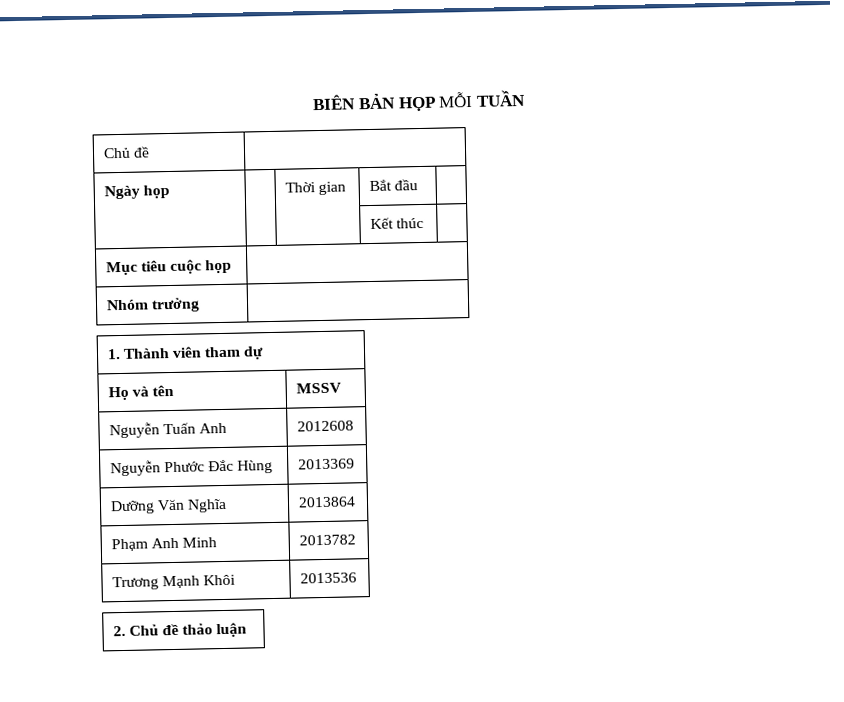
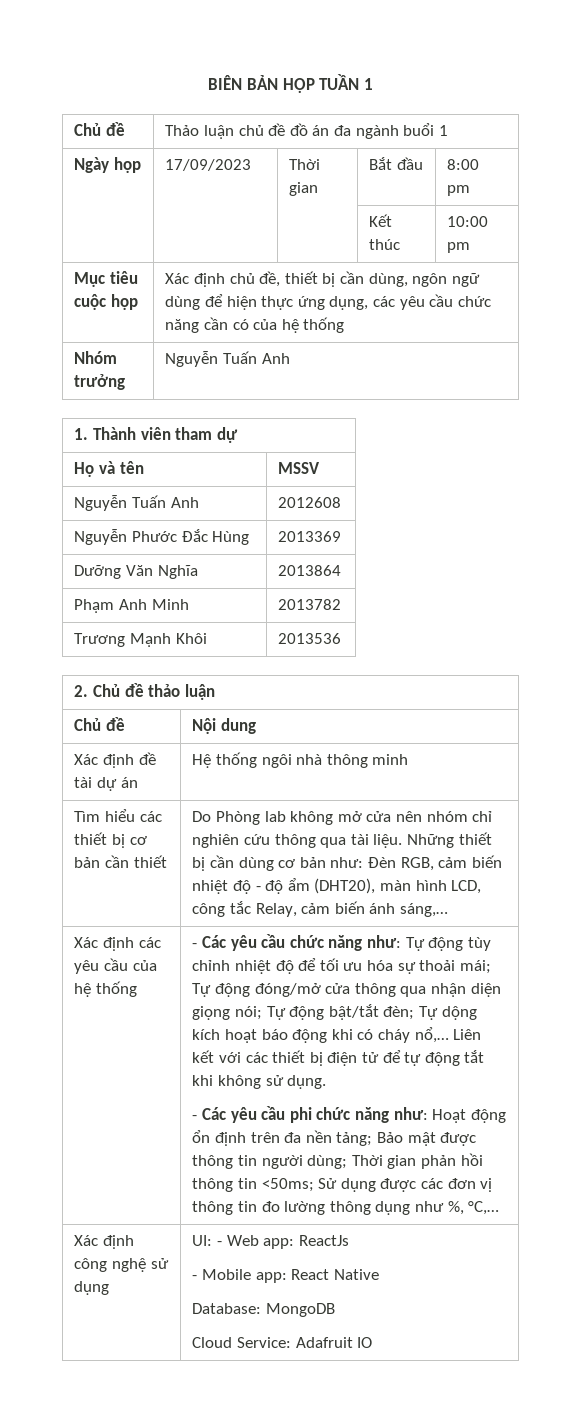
- BIÊN BẢN HỌP MỖI TUẦN
- Chủ đề |
+ BIÊN BẢN HỌP TUẦN 1
+ Chủ đề | Thảo luận chủ đề đồ án đa ngành buổi 1
- Ngày họp | | Thời gian | Bắt đầu |
+ Ngày họp | 17/09/2023 | Thời gian | Bắt đầu | 8:00 pm
- | | | Kết thúc |
+ | | | Kết thúc | 10:00 pm
- Mục tiêu cuộc họp |
+ Mục tiêu cuộc họp | Xác định chủ đề, thiết bị cần dùng, ngôn ngữ dùng để hiện thực ứng dụng, các yêu cầu chức năng cần có của hệ thống
- Nhóm trưởng |
+ Nhóm trưởng | Nguyễn Tuấn Anh
+ Chủ đề | Nội dung
+ Xác định đề tài dự án | Hệ thống ngôi nhà thông minh
+ Tìm hiểu các thiết bị cơ bản cần thiết | Do Phòng lab không mở cửa nên nhóm chỉ nghiên cứu thông qua tài liệu. Những thiết bị cần dùng cơ bản như: Đèn RGB, cảm biến nhiệt độ - độ ẩm (DHT20), màn hình LCD, công tắc Relay, cảm biến ánh sáng,…
+ Xác định các yêu cầu của hệ thống | - Các yêu cầu chức năng như: Tự động tùy chỉnh nhiệt độ để tối ưu hóa sự thoải mái; Tự động đóng/mở cửa thông qua nhận diện giọng nói; Tự động bật/tắt đèn; Tự dộng kích hoạt báo động khi có cháy nổ,… Liên kết với các thiết bị điện tử để tự động tắt khi không sử dụng.
+ - Các yêu cầu phi chức năng như: Hoạt động ổn định trên đa nền tảng; Bảo mật được thông tin người dùng; Thời gian phản hồi thông tin <50ms; Sử dụng được các đơn vị thông tin đo lường thông dụng như %, °C,…
+ Xác định công nghệ sử dụng | UI: - Web app: ReactJs
+ - Mobile app: React Native
+ Database: MongoDB
+ Cloud Service: Adafruit IO

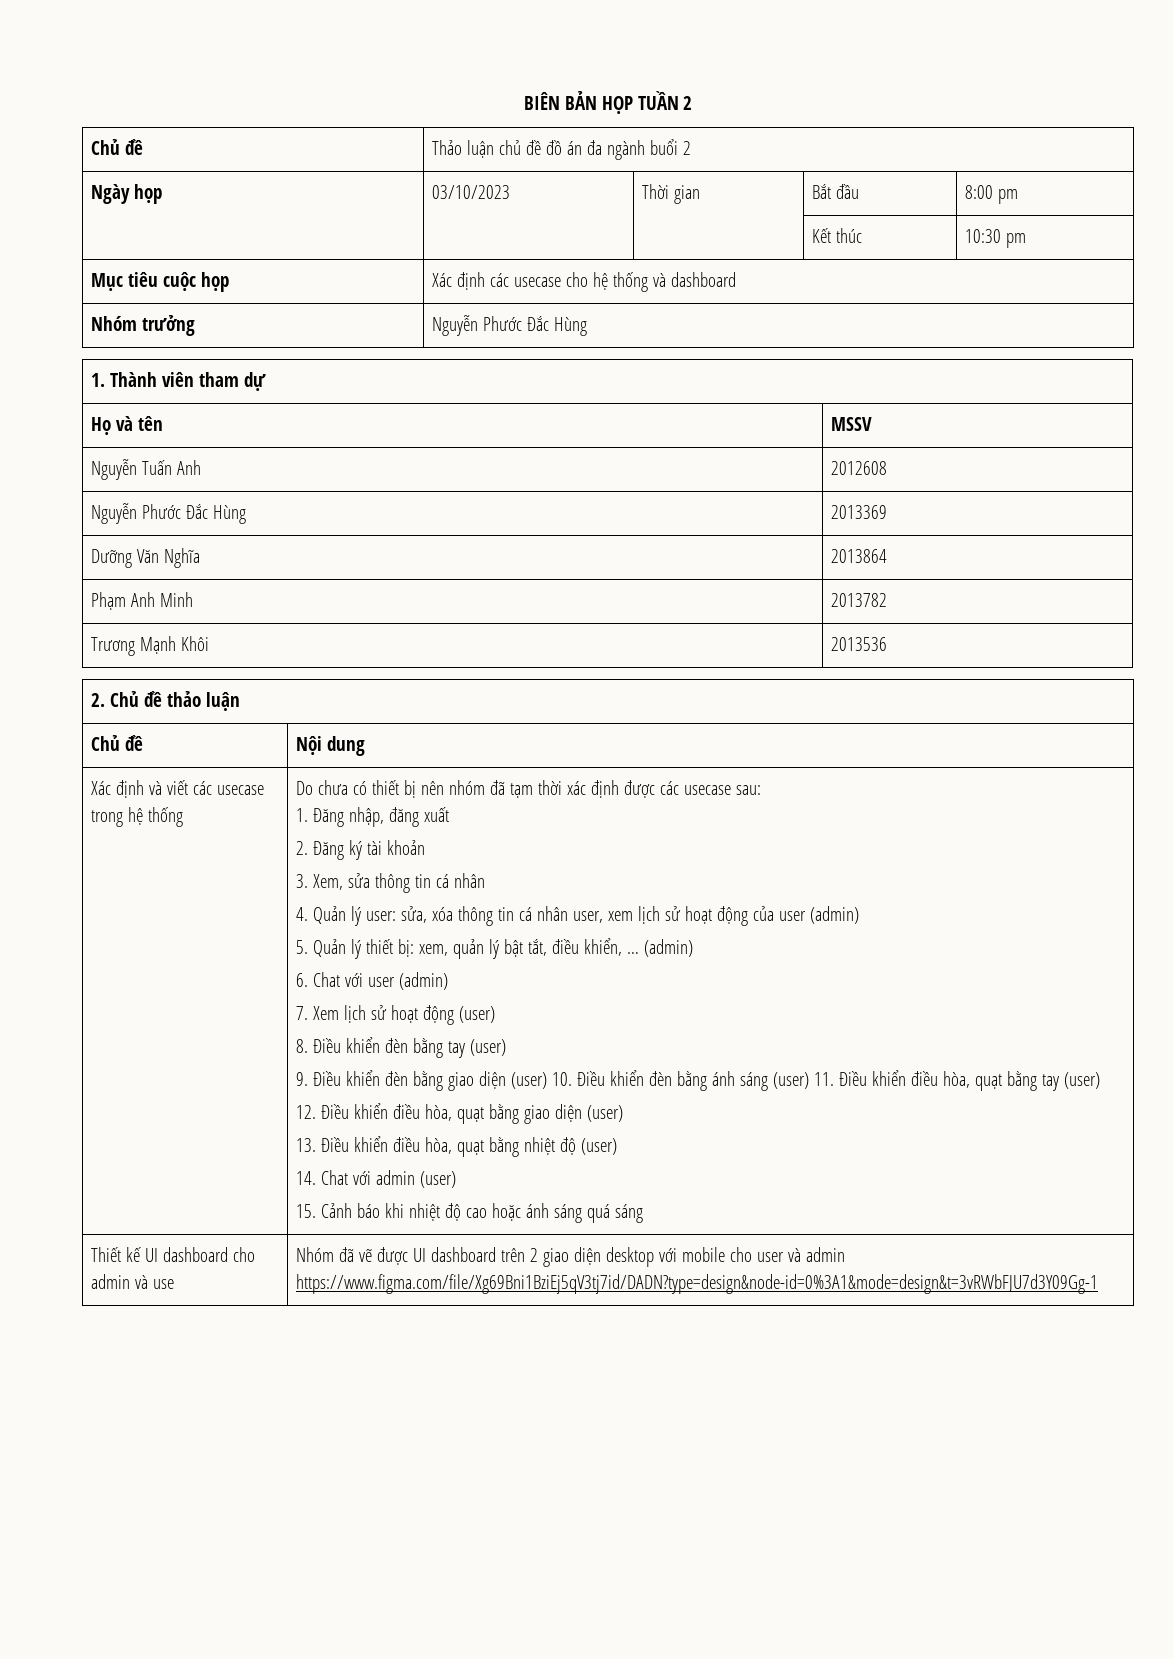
- BIÊN BẢN HỌP TUẦN 1
+ BIÊN BẢN HỌP TUẦN 2
- Chủ đề | Thảo luận chủ đề đồ án đa ngành buổi 1
+ Chủ đề | Thảo luận chủ đề đồ án đa ngành buổi 2
- Ngày họp | 17/09/2023 | Thời gian | Bắt đầu | 8:00 pm
+ Ngày họp | 03/10/2023 | Thời gian | Bắt đầu | 8:00 pm
- | | | Kết thúc | 10:00 pm
+ | | | Kết thúc | 10:30 pm
- Mục tiêu cuộc họp | Xác định chủ đề, thiết bị cần dùng, ngôn ngữ dùng để hiện thực ứng dụng, các yêu cầu chức năng cần có của hệ thống
+ Mục tiêu cuộc họp | Xác định các usecase cho hệ thống và dashboard
- Nhóm trưởng | Nguyễn Tuấn Anh
+ Nhóm trưởng | Nguyễn Phước Đắc Hùng
- Xác định đề tài dự án | Hệ thống ngôi nhà thông minh
- Tìm hiểu các thiết bị cơ bản cần thiết | Do Phòng lab không mở cửa nên nhóm chỉ nghiên cứu thông qua tài liệu. Những thiết bị cần dùng cơ bản như: Đèn RGB, cảm biến nhiệt độ - độ ẩm (DHT20), màn hình LCD, công tắc Relay, cảm biến ánh sáng,…
- Xác định các yêu cầu của hệ thống | - Các yêu cầu chức năng như: Tự động tùy chỉnh nhiệt độ để tối ưu hóa sự thoải mái; Tự động đóng/mở cửa thông qua nhận diện giọng nói; Tự động bật/tắt đèn; Tự dộng kích hoạt báo động khi có cháy nổ,… Liên kết với các thiết bị điện tử để tự động tắt khi không sử dụng.
- - Các yêu cầu phi chức năng như: Hoạt động ổn định trên đa nền tảng; Bảo mật được thông tin người dùng; Thời gian phản hồi thông tin <50ms; Sử dụng được các đơn vị thông tin đo lường thông dụng như %, °C,…
- Xác định công nghệ sử dụng | UI: - Web app: ReactJs
- - Mobile app: React Native
- Database: MongoDB
- Cloud Service: Adafruit IO
+ Xác định và viết các usecase trong hệ thống | Do chưa có thiết bị nên nhóm đã tạm thời xác định được các usecase sau:
+ 1. Đăng nhập, đăng xuất
+ 2. Đăng ký tài khoản
+ 3. Xem, sửa thông tin cá nhân
+ 4. Quản lý user: sửa, xóa thông tin cá nhân user, xem lịch sử hoạt động của user (admin)
+ 5. Quản lý thiết bị: xem, quản lý bật tắt, điều khiển, … (admin)
+ 6. Chat với user (admin)
+ 7. Xem lịch sử hoạt động (user)
+ 8. Điều khiển đèn bằng tay (user)
+ 9. Điều khiển đèn bằng giao diện (user) 10. Điều khiển đèn bằng ánh sáng (user) 11. Điều khiển điều hòa, quạt bằng tay (user)
+ 12. Điều khiển điều hòa, quạt bằng giao diện (user)
+ 13. Điều khiển điều hòa, quạt bằng nhiệt độ (user)
+ 14. Chat với admin (user)
+ 15. Cảnh báo khi nhiệt độ cao hoặc ánh sáng quá sáng
+ Thiết kế UI dashboard cho admin và use | Nhóm đã vẽ được UI dashboard trên 2 giao diện desktop với mobile cho user và admin https://www.figma.com/file/Xg69Bni1BziEj5qV3tj7id/DADN?type=design&node-id=0%3A1&mode=design&t=3vRWbFJU7d3Y09Gg-1

